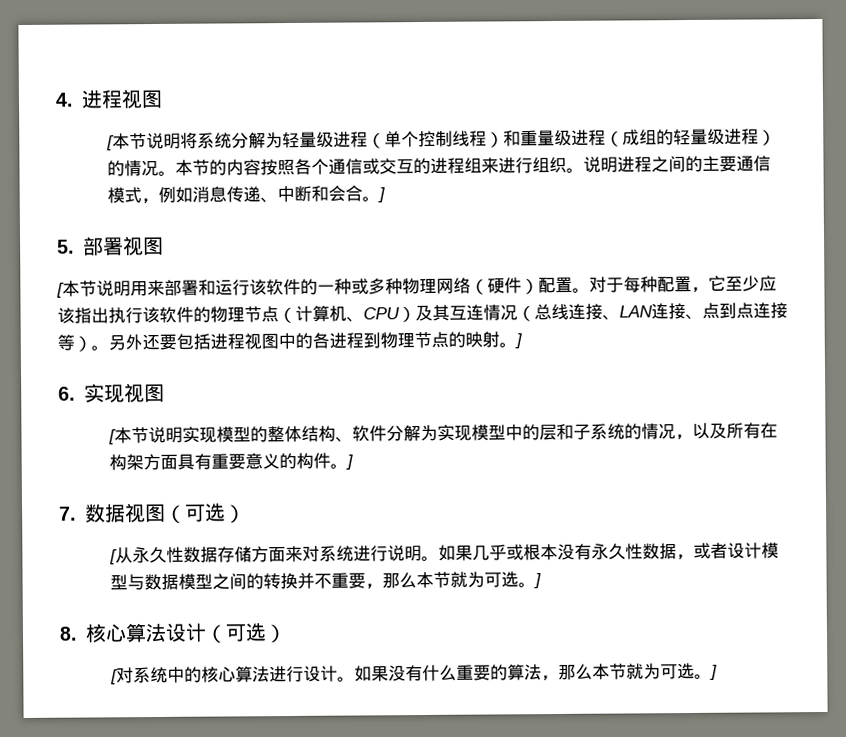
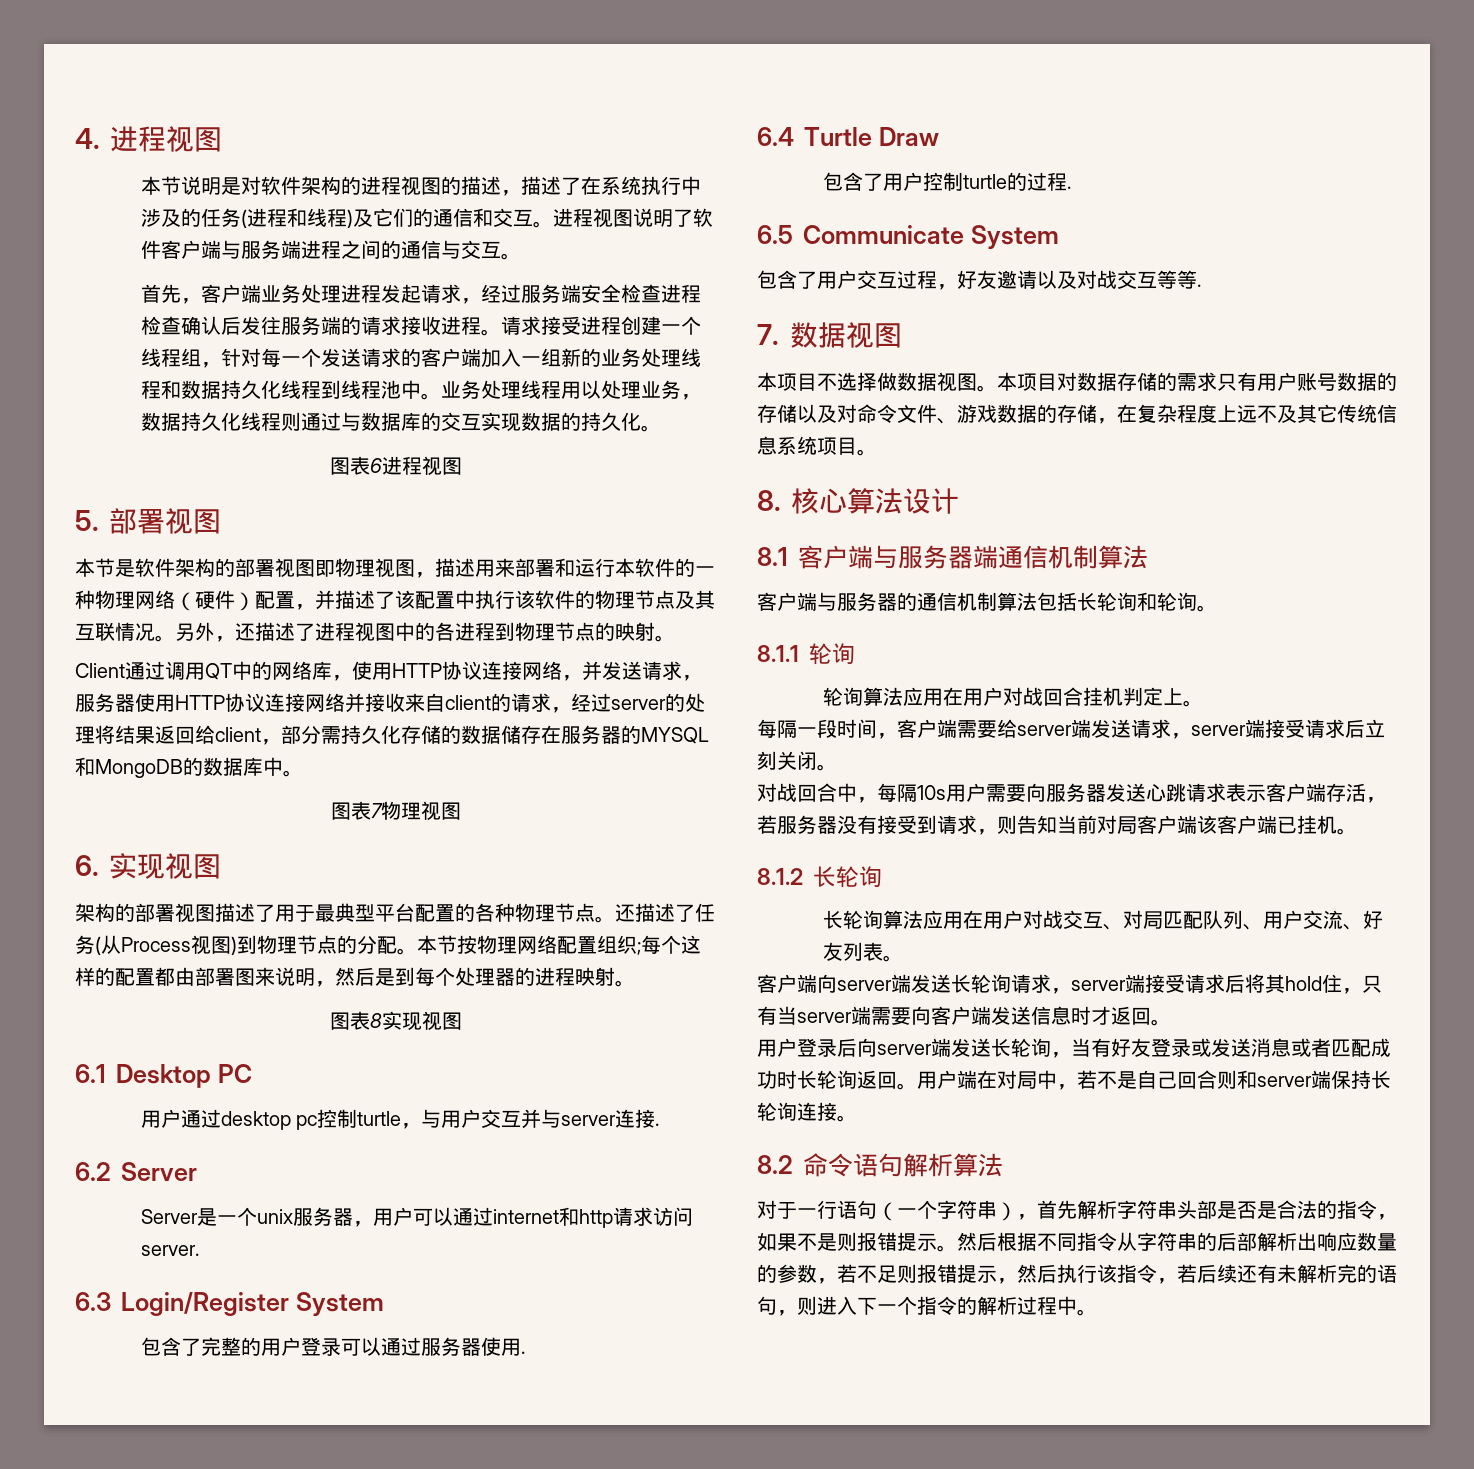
- [本节说明将系统分解为轻量级进程（单个控制线程）和重量级进程（成组的轻量级进程）的情况。本节的内容按照各个通信或交互的进程组来进行组织。说明进程之间的主要通信模式，例如消息传递、中断和会合。]
+ 本节说明是对软件架构的进程视图的描述，描述了在系统执行中涉及的任务(进程和线程)及它们的通信和交互。进程视图说明了软件客户端与服务端进程之间的通信与交互。
+ 首先，客户端业务处理进程发起请求，经过服务端安全检查进程检查确认后发往服务端的请求接收进程。请求接受进程创建一个线程组，针对每一个发送请求的客户端加入一组新的业务处理线程和数据持久化线程到线程池中。业务处理线程用以处理业务，数据持久化线程则通过与数据库的交互实现数据的持久化。
+ 图表6进程视图
  5.部署视图
- [本节说明用来部署和运行该软件的一种或多种物理网络（硬件）配置。对于每种配置，它至少应该指出执行该软件的物理节点（计算机、CPU）及其互连情况（总线连接、LAN连接、点到点连接等）。另外还要包括进程视图中的各进程到物理节点的映射。]
+ 本节是软件架构的部署视图即物理视图，描述用来部署和运行本软件的一种物理网络（硬件）配置，并描述了该配置中执行该软件的物理节点及其互联情况。另外，还描述了进程视图中的各进程到物理节点的映射。
+ Client通过调用QT中的网络库，使用HTTP协议连接网络，并发送请求，服务器使用HTTP协议连接网络并接收来自client的请求，经过server的处理将结果返回给client，部分需持久化存储的数据储存在服务器的MYSQL和MongoDB的数据库中。
+ 图表7物理视图
  6.实现视图
- [本节说明实现模型的整体结构、软件分解为实现模型中的层和子系统的情况，以及所有在构架方面具有重要意义的构件。]
- 7.数据视图（可选）
- [从永久性数据存储方面来对系统进行说明。如果几乎或根本没有永久性数据，或者设计模型与数据模型之间的转换并不重要，那么本节就为可选。]
- 8.核心算法设计（可选）
- [对系统中的核心算法进行设计。如果没有什么重要的算法，那么本节就为可选。]
+ 架构的部署视图描述了用于最典型平台配置的各种物理节点。还描述了任务(从Process视图)到物理节点的分配。本节按物理网络配置组织;每个这样的配置都由部署图来说明，然后是到每个处理器的进程映射。
+ 图表8实现视图
+ 6.1 Desktop PC
+ 用户通过desktop pc控制turtle，与用户交互并与server连接.
+ 6.2 Server
+ Server是一个unix服务器，用户可以通过internet和http请求访问server.
+ 6.3 Login/Register System
+ 包含了完整的用户登录可以通过服务器使用.
+ 6.4 Turtle Draw
+ 包含了用户控制turtle的过程.
+ 6.5 Communicate System
+ 包含了用户交互过程，好友邀请以及对战交互等等.
+ 7.数据视图
+ 本项目不选择做数据视图。本项目对数据存储的需求只有用户账号数据的存储以及对命令文件、游戏数据的存储，在复杂程度上远不及其它传统信息系统项目。
+ 8.核心算法设计
+ 8.1客户端与服务器端通信机制算法
+ 客户端与服务器的通信机制算法包括长轮询和轮询。
+ 8.1.1轮询
+ 轮询算法应用在用户对战回合挂机判定上。
+ 每隔一段时间，客户端需要给server端发送请求，server端接受请求后立刻关闭。
+ 对战回合中，每隔10s用户需要向服务器发送心跳请求表示客户端存活，若服务器没有接受到请求，则告知当前对局客户端该客户端已挂机。
+ 8.1.2长轮询
+ 长轮询算法应用在用户对战交互、对局匹配队列、用户交流、好友列表。
+ 客户端向server端发送长轮询请求，server端接受请求后将其hold住，只有当server端需要向客户端发送信息时才返回。
+ 用户登录后向server端发送长轮询，当有好友登录或发送消息或者匹配成功时长轮询返回。用户端在对局中，若不是自己回合则和server端保持长轮询连接。
+ 8.2命令语句解析算法
+ 对于一行语句（一个字符串），首先解析字符串头部是否是合法的指令，如果不是则报错提示。然后根据不同指令从字符串的后部解析出响应数量的参数，若不足则报错提示，然后执行该指令，若后续还有未解析完的语句，则进入下一个指令的解析过程中。

